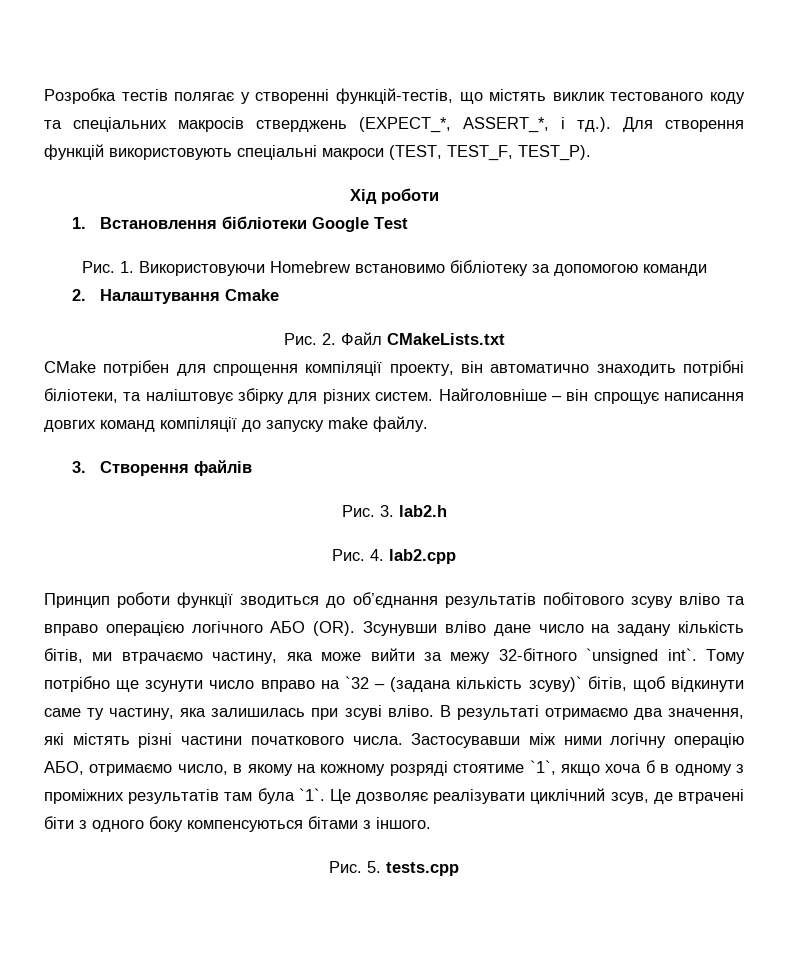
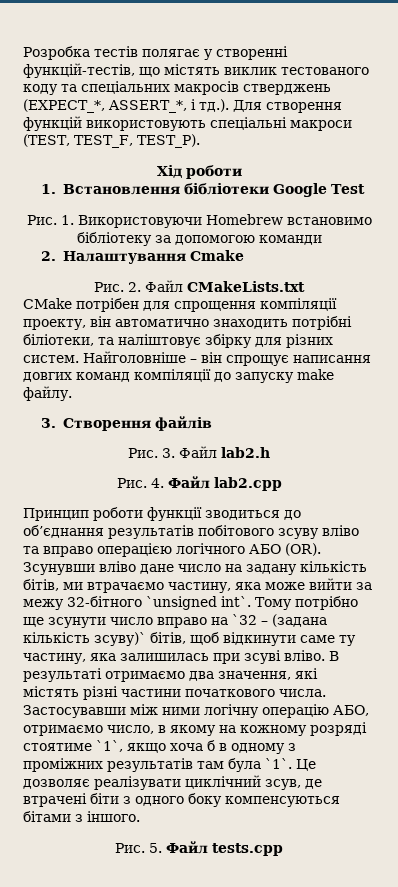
- Рис. 3. lab2.h
+ Рис. 3. Файл lab2.h
- Рис. 4. lab2.cpp
+ Рис. 4. Файл lab2.cpp
- Рис. 5. tests.cpp
+ Рис. 5. Файл tests.cpp

